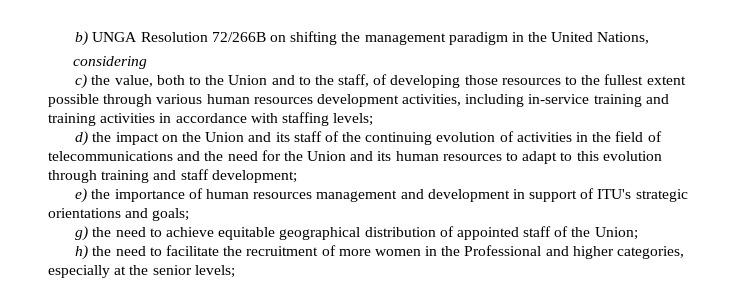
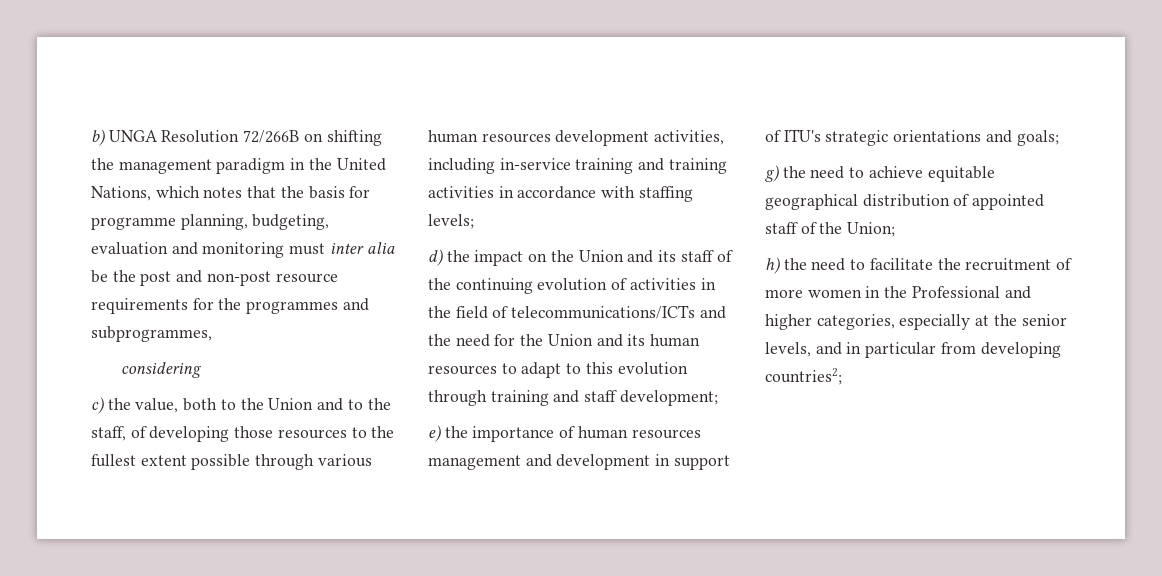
- b) UNGA Resolution 72/266B on shifting the management paradigm in the United Nations,
+ b) UNGA Resolution 72/266B on shifting the management paradigm in the United Nations, which notes that the basis for programme planning, budgeting, evaluation and monitoring must inter alia be the post and non-post resource requirements for the programmes and subprogrammes,
- d) the impact on the Union and its staff of the continuing evolution of activities in the field of telecommunications and the need for the Union and its human resources to adapt to this evolution through training and staff development;
+ d) the impact on the Union and its staff of the continuing evolution of activities in the field of telecommunications/ICTs and the need for the Union and its human resources to adapt to this evolution through training and staff development;
- h) the need to facilitate the recruitment of more women in the Professional and higher categories, especially at the senior levels;
+ h) the need to facilitate the recruitment of more women in the Professional and higher categories, especially at the senior levels, and in particular from developing countries2;

